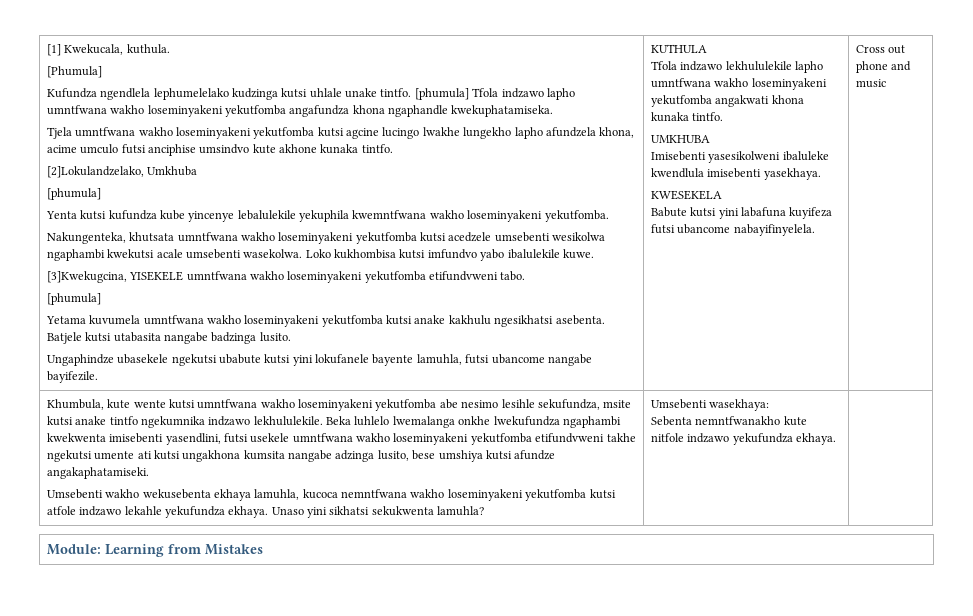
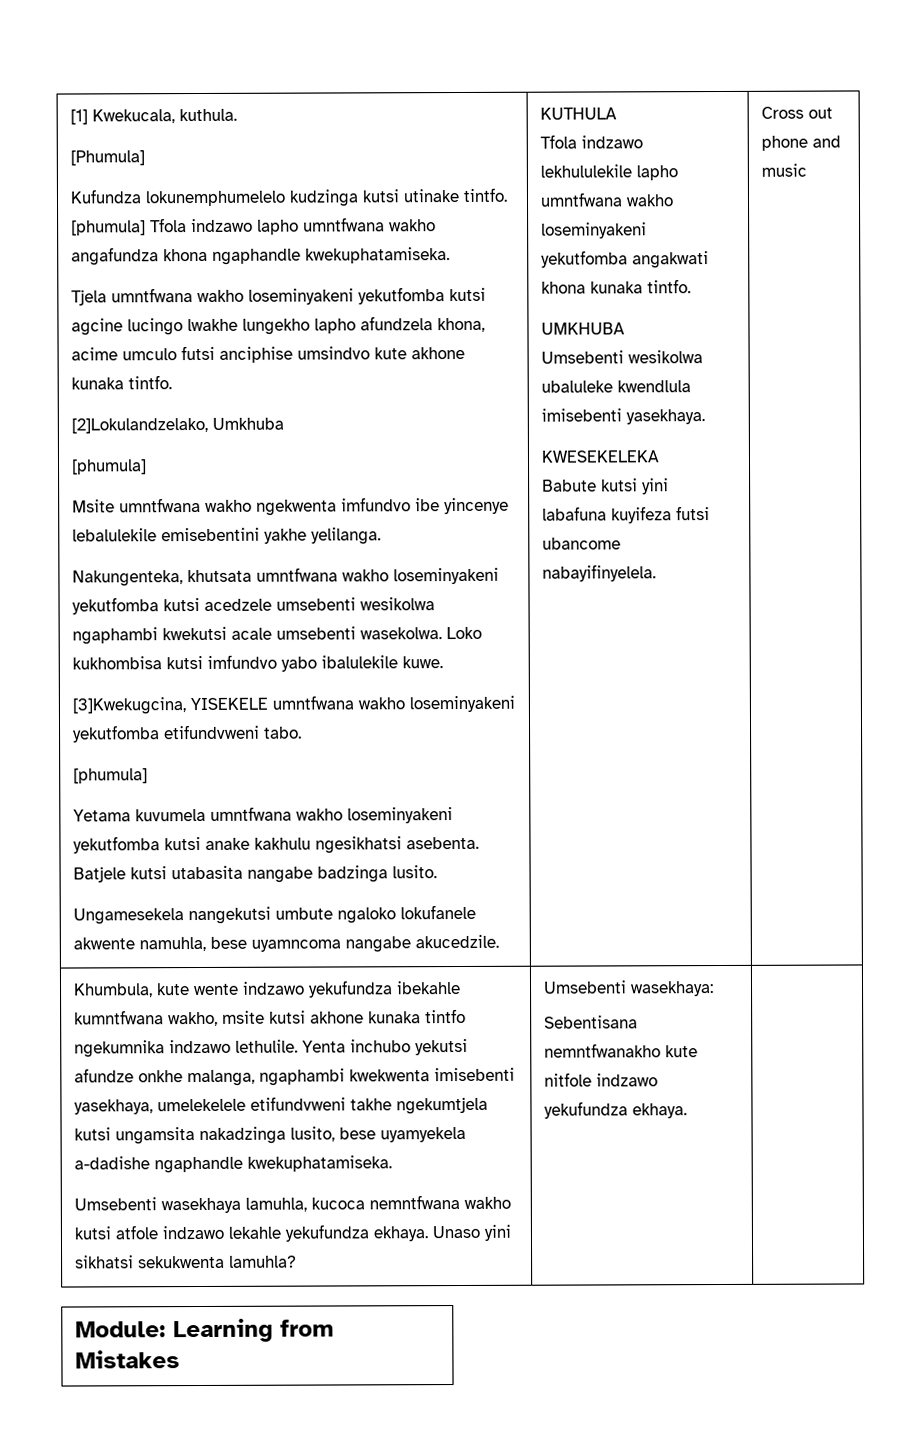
- Kufundza ngendlela lephumelelako kudzinga kutsi uhlale unake tintfo.
+ Kufundza lokunemphumelelo kudzinga kutsi utinake tintfo.
- [phumula] Tfola indzawo lapho umntfwana wakho loseminyakeni yekutfomba angafundza khona ngaphandle kwekuphatamiseka.
+ [phumula] Tfola indzawo lapho umntfwana wakho angafundza khona ngaphandle kwekuphatamiseka.
- Yenta kutsi kufundza kube yincenye lebalulekile yekuphila kwemntfwana wakho loseminyakeni yekutfomba.
+ Msite umntfwana wakho ngekwenta imfundvo ibe yincenye lebalulekile emisebentini yakhe yelilanga.
- Ungaphindze ubasekele ngekutsi ubabute kutsi yini lokufanele bayente lamuhla, futsi ubancome nangabe bayifezile.
+ Ungamesekela nangekutsi umbute ngaloko lokufanele akwente namuhla, bese uyamncoma nangabe akucedzile.
- Imisebenti yasesikolweni ibaluleke kwendlula imisebenti yasekhaya.
+ Umsebenti wesikolwa ubaluleke kwendlula imisebenti yasekhaya.
- KWESEKELA
+ KWESEKELEKA
- Khumbula, kute wente kutsi umntfwana wakho loseminyakeni yekutfomba abe nesimo lesihle sekufundza, msite kutsi anake tintfo ngekumnika indzawo lekhululekile. Beka luhlelo lwemalanga onkhe lwekufundza ngaphambi kwekwenta imisebenti yasendlini, futsi usekele umntfwana wakho loseminyakeni yekutfomba etifundvweni takhe ngekutsi umente ati kutsi ungakhona kumsita nangabe adzinga lusito, bese umshiya kutsi afundze angakaphatamiseki.
- Umsebenti wakho wekusebenta ekhaya lamuhla, kucoca nemntfwana wakho loseminyakeni yekutfomba kutsi atfole indzawo lekahle yekufundza ekhaya.
+ Khumbula, kute wente indzawo yekufundza ibekahle kumntfwana wakho, msite kutsi akhone kunaka tintfo ngekumnika indzawo lethulile. Yenta inchubo yekutsi afundze onkhe malanga, ngaphambi kwekwenta imisebenti yasekhaya, umelekelele etifundvweni takhe ngekumtjela kutsi ungamsita nakadzinga lusito, bese uyamyekela a-dadishe ngaphandle kwekuphatamiseka.
+ Umsebenti wasekhaya lamuhla, kucoca nemntfwana wakho kutsi atfole indzawo lekahle yekufundza ekhaya.
- Sebenta nemntfwanakho kute nitfole indzawo yekufundza ekhaya.
+ Sebentisana nemntfwanakho kute nitfole indzawo yekufundza ekhaya.

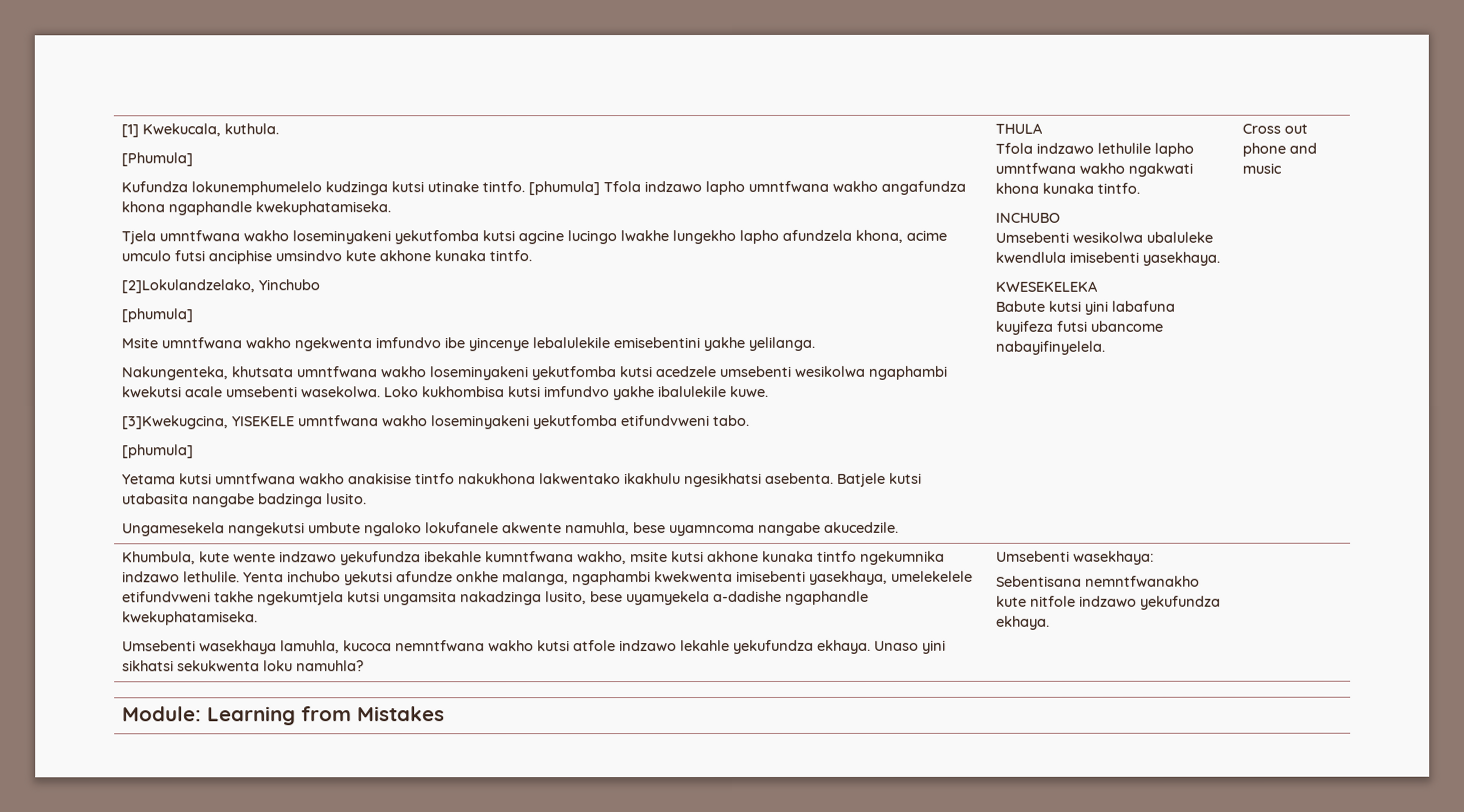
- [2]Lokulandzelako, Umkhuba
+ [2]Lokulandzelako, Yinchubo
- Loko kukhombisa kutsi imfundvo yabo ibalulekile kuwe.
+ Loko kukhombisa kutsi imfundvo yakhe ibalulekile kuwe.
- Yetama kuvumela umntfwana wakho loseminyakeni yekutfomba kutsi anake kakhulu ngesikhatsi asebenta.
+ Yetama kutsi umntfwana wakho anakisise tintfo nakukhona lakwentako ikakhulu ngesikhatsi asebenta.
- KUTHULA
- Tfola indzawo lekhululekile lapho umntfwana wakho loseminyakeni yekutfomba angakwati khona kunaka tintfo.
+ THULA
+ Tfola indzawo lethulile lapho umntfwana wakho ngakwati khona kunaka tintfo.
- UMKHUBA
+ INCHUBO
- Unaso yini sikhatsi sekukwenta lamuhla?
+ Unaso yini sikhatsi sekukwenta loku namuhla?

